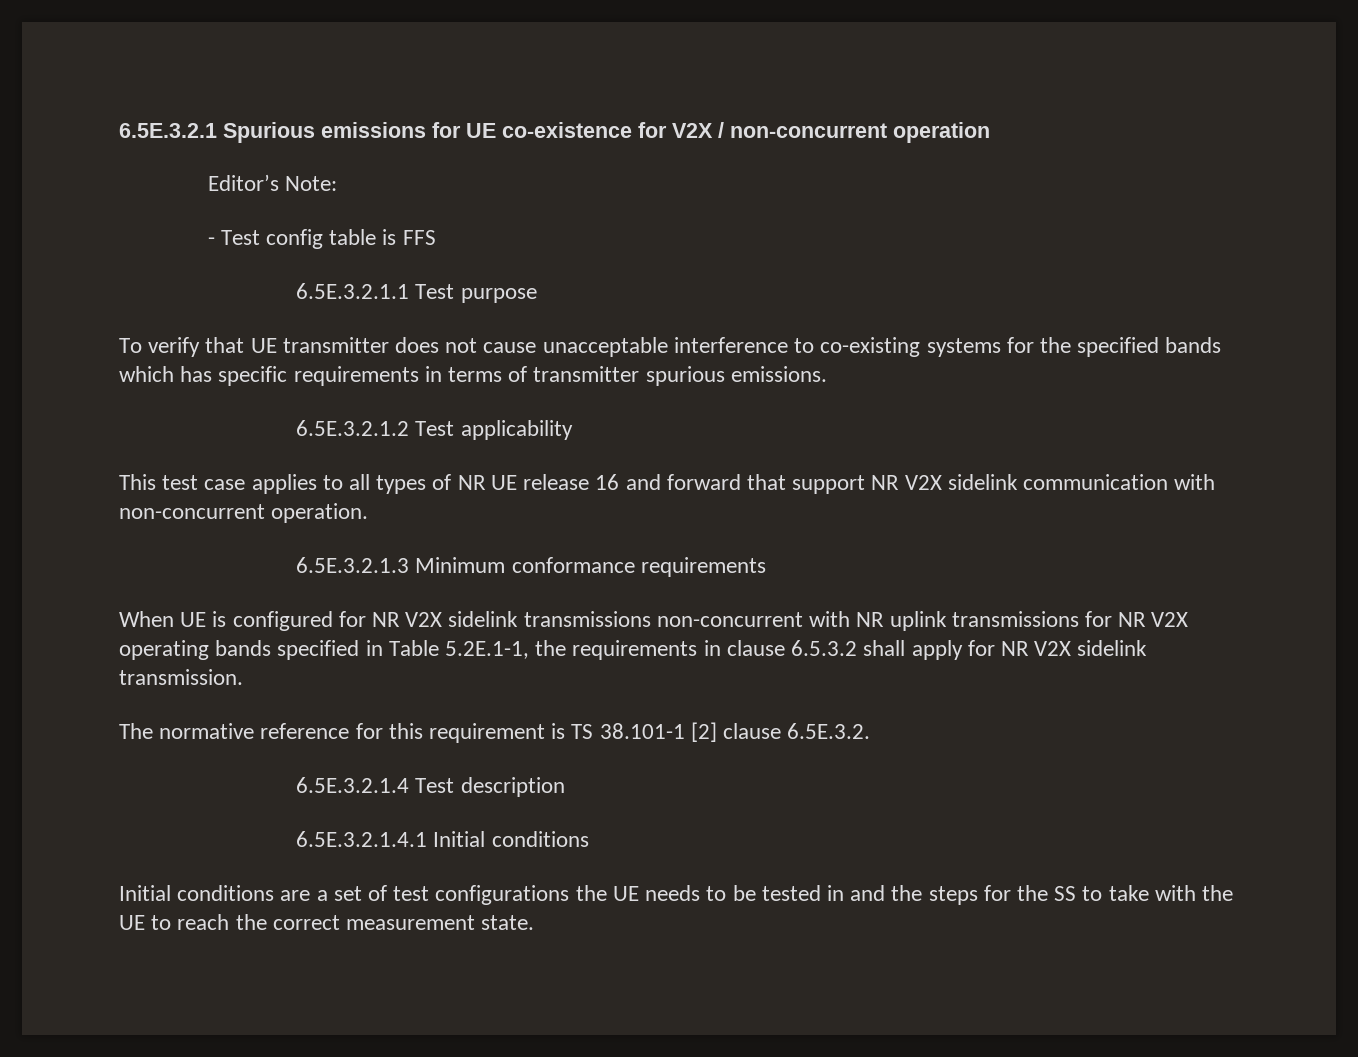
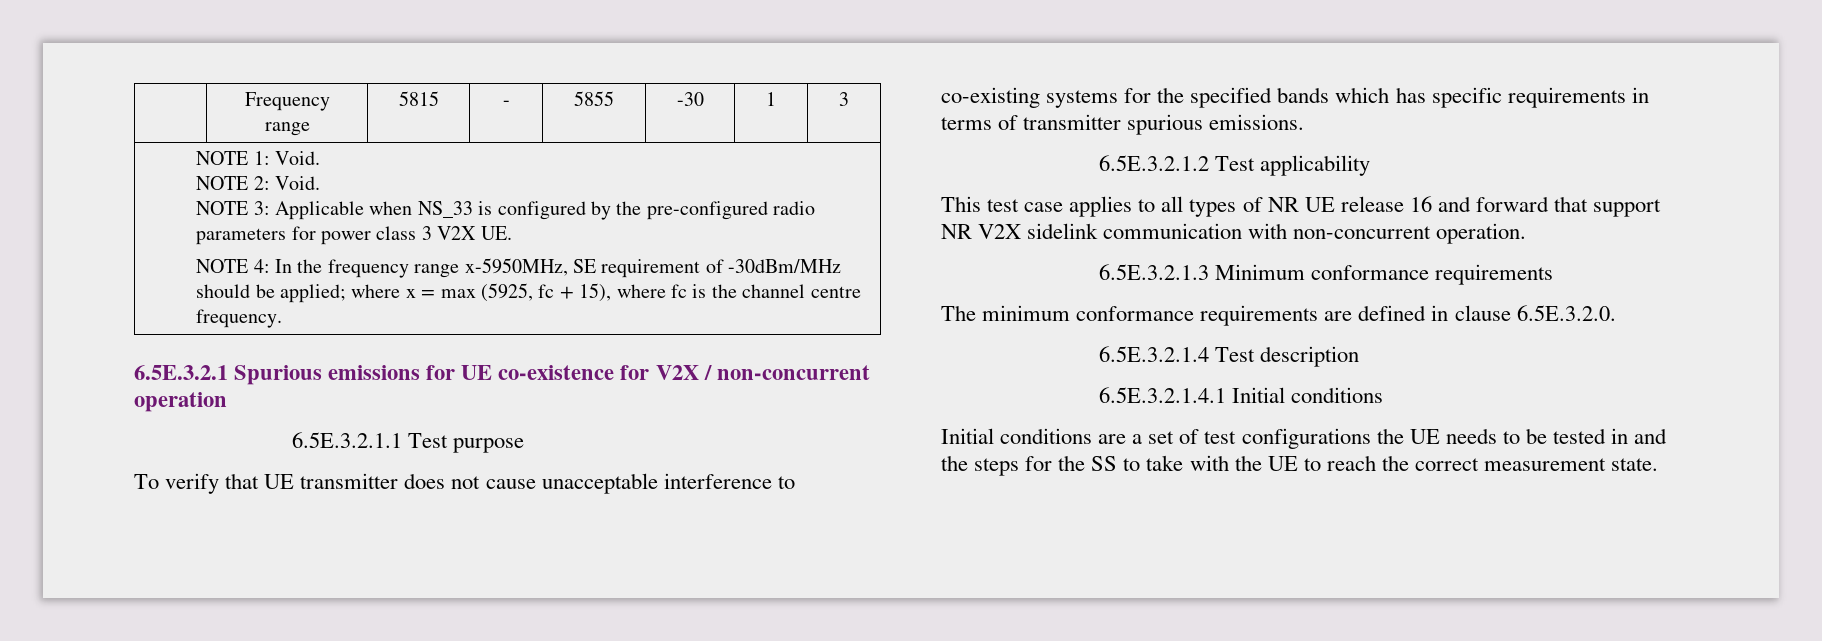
+ | Frequency range | 5815 | - | 5855 | -30 | 1 | 3
+ NOTE 1: Void.
+ NOTE 2: Void.
+ NOTE 3: Applicable when NS_33 is configured by the pre-configured radio parameters for power class 3 V2X UE.
+ NOTE 4: In the frequency range x-5950MHz, SE requirement of -30dBm/MHz should be applied; where x = max (5925, fc + 15), where fc is the channel centre frequency.
- Editor’s Note:
- - Test config table is FFS
- When UE is configured for NR V2X sidelink transmissions non-concurrent with NR uplink transmissions for NR V2X operating bands specified in Table 5.2E.1-1, the requirements in clause 6.5.3.2 shall apply for NR V2X sidelink transmission.
- The normative reference for this requirement is TS 38.101-1 [2] clause 6.5E.3.2.
+ The minimum conformance requirements are defined in clause 6.5E.3.2.0.

